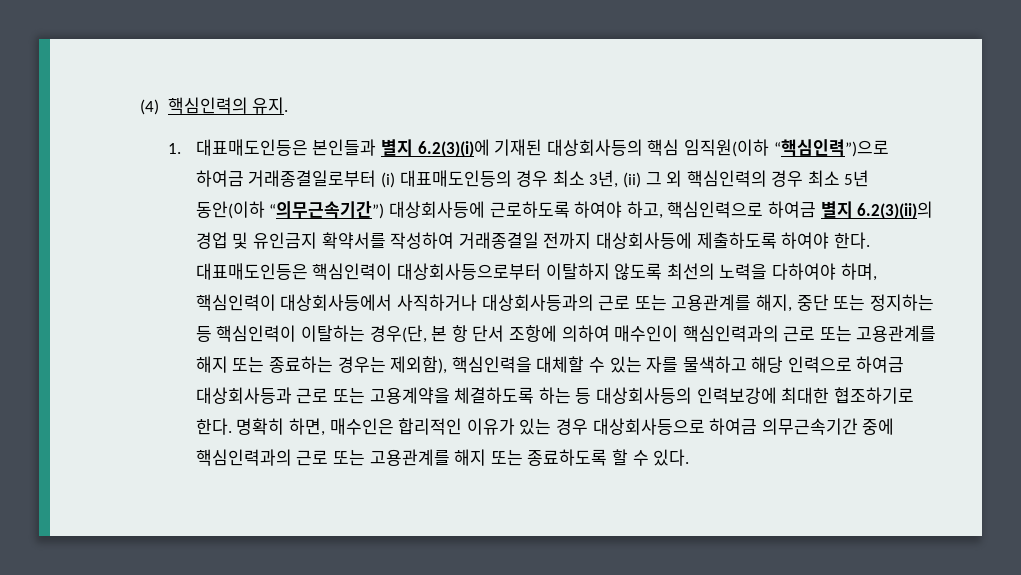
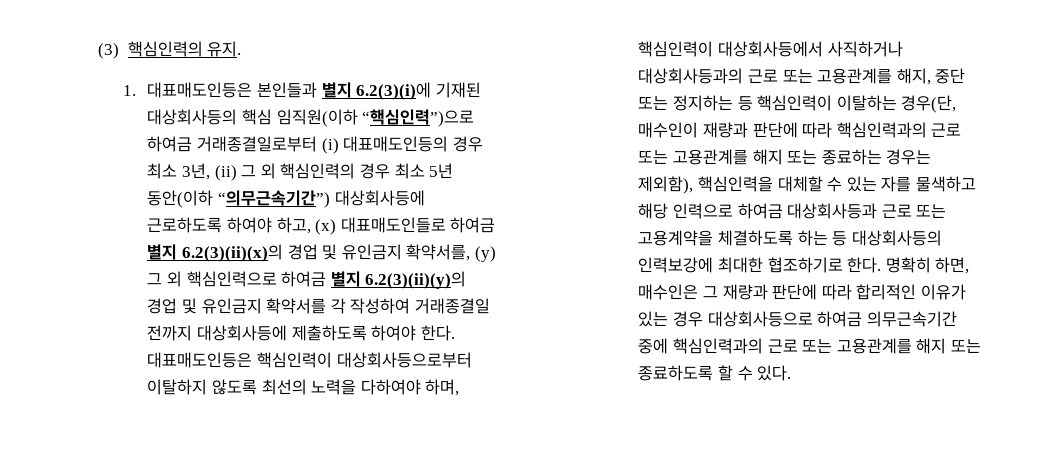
- (4) 핵심인력의 유지.
+ (3) 핵심인력의 유지.
- 1. 대표매도인등은 본인들과 별지 6.2(3)(i)에 기재된 대상회사등의 핵심 임직원(이하 “핵심인력”)으로 하여금 거래종결일로부터 (i) 대표매도인등의 경우 최소 3년, (ii) 그 외 핵심인력의 경우 최소 5년 동안(이하 “의무근속기간”) 대상회사등에 근로하도록 하여야 하고, 핵심인력으로 하여금 별지 6.2(3)(ii)의 경업 및 유인금지 확약서를 작성하여 거래종결일 전까지 대상회사등에 제출하도록 하여야 한다.
+ 1. 대표매도인등은 본인들과 별지 6.2(3)(i)에 기재된 대상회사등의 핵심 임직원(이하 “핵심인력”)으로 하여금 거래종결일로부터 (i) 대표매도인등의 경우 최소 3년, (ii) 그 외 핵심인력의 경우 최소 5년 동안(이하 “의무근속기간”) 대상회사등에 근로하도록 하여야 하고, (x) 대표매도인들로 하여금 별지 6.2(3)(ii)(x)의 경업 및 유인금지 확약서를, (y) 그 외 핵심인력으로 하여금 별지 6.2(3)(ii)(y)의 경업 및 유인금지 확약서를 각 작성하여 거래종결일 전까지 대상회사등에 제출하도록 하여야 한다.
- 대표매도인등은 핵심인력이 대상회사등으로부터 이탈하지 않도록 최선의 노력을 다하여야 하며, 핵심인력이 대상회사등에서 사직하거나 대상회사등과의 근로 또는 고용관계를 해지, 중단 또는 정지하는 등 핵심인력이 이탈하는 경우(단, 본 항 단서 조항에 의하여 매수인이 핵심인력과의 근로 또는 고용관계를 해지 또는 종료하는 경우는 제외함), 핵심인력을 대체할 수 있는 자를 물색하고 해당 인력으로 하여금 대상회사등과 근로 또는 고용계약을 체결하도록 하는 등 대상회사등의 인력보강에 최대한 협조하기로 한다.
+ 대표매도인등은 핵심인력이 대상회사등으로부터 이탈하지 않도록 최선의 노력을 다하여야 하며, 핵심인력이 대상회사등에서 사직하거나 대상회사등과의 근로 또는 고용관계를 해지, 중단 또는 정지하는 등 핵심인력이 이탈하는 경우(단, 매수인이 재량과 판단에 따라 핵심인력과의 근로 또는 고용관계를 해지 또는 종료하는 경우는 제외함), 핵심인력을 대체할 수 있는 자를 물색하고 해당 인력으로 하여금 대상회사등과 근로 또는 고용계약을 체결하도록 하는 등 대상회사등의 인력보강에 최대한 협조하기로 한다.
- 명확히 하면, 매수인은 합리적인 이유가 있는 경우 대상회사등으로 하여금 의무근속기간 중에 핵심인력과의 근로 또는 고용관계를 해지 또는 종료하도록 할 수 있다.
+ 명확히 하면, 매수인은 그 재량과 판단에 따라 합리적인 이유가 있는 경우 대상회사등으로 하여금 의무근속기간 중에 핵심인력과의 근로 또는 고용관계를 해지 또는 종료하도록 할 수 있다.

